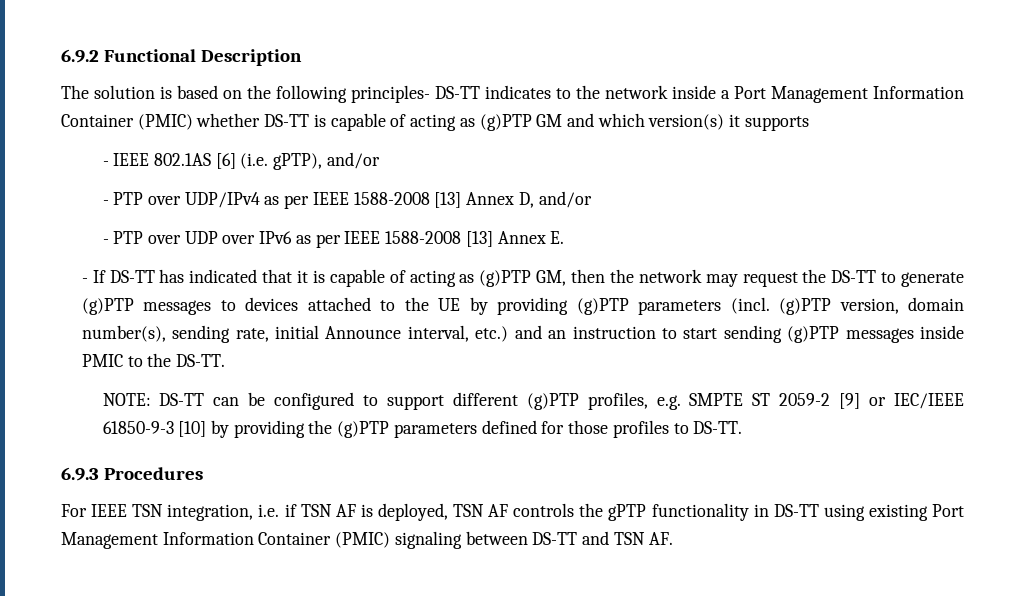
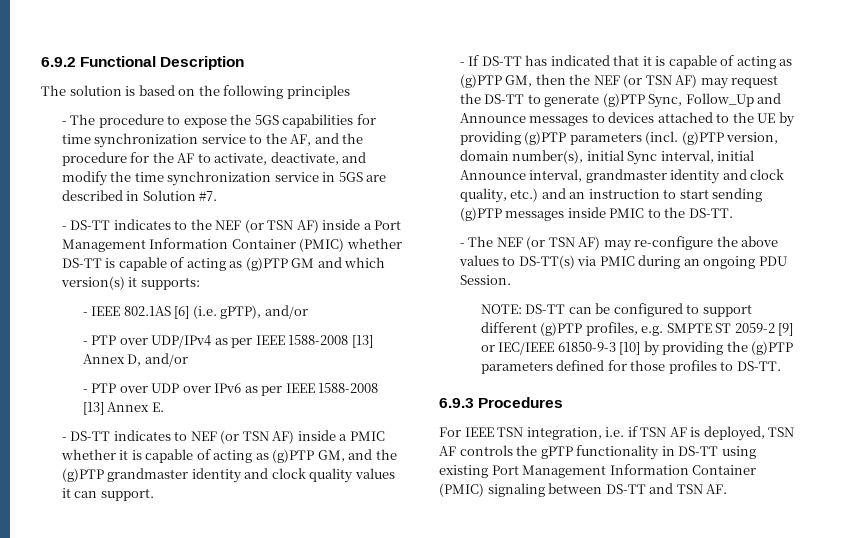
- The solution is based on the following principles- DS-TT indicates to the network inside a Port Management Information Container (PMIC) whether DS-TT is capable of acting as (g)PTP GM and which version(s) it supports
+ The solution is based on the following principles
+ - The procedure to expose the 5GS capabilities for time synchronization service to the AF, and the procedure for the AF to activate, deactivate, and modify the time synchronization service in 5GS are described in Solution #7.
+ - DS-TT indicates to the NEF (or TSN AF) inside a Port Management Information Container (PMIC) whether DS-TT is capable of acting as (g)PTP GM and which version(s) it supports:
+ - DS-TT indicates to NEF (or TSN AF) inside a PMIC whether it is capable of acting as (g)PTP GM, and the (g)PTP grandmaster identity and clock quality values it can support.
- - If DS-TT has indicated that it is capable of acting as (g)PTP GM, then the network may request the DS-TT to generate (g)PTP messages to devices attached to the UE by providing (g)PTP parameters (incl. (g)PTP version, domain number(s), sending rate, initial Announce interval, etc.) and an instruction to start sending (g)PTP messages inside PMIC to the DS-TT.
+ - If DS-TT has indicated that it is capable of acting as (g)PTP GM, then the NEF (or TSN AF) may request the DS-TT to generate (g)PTP Sync, Follow_Up and Announce messages to devices attached to the UE by providing (g)PTP parameters (incl. (g)PTP version, domain number(s), initial Sync interval, initial Announce interval, grandmaster identity and clock quality, etc.) and an instruction to start sending (g)PTP messages inside PMIC to the DS-TT.
+ - The NEF (or TSN AF) may re-configure the above values to DS-TT(s) via PMIC during an ongoing PDU Session.

